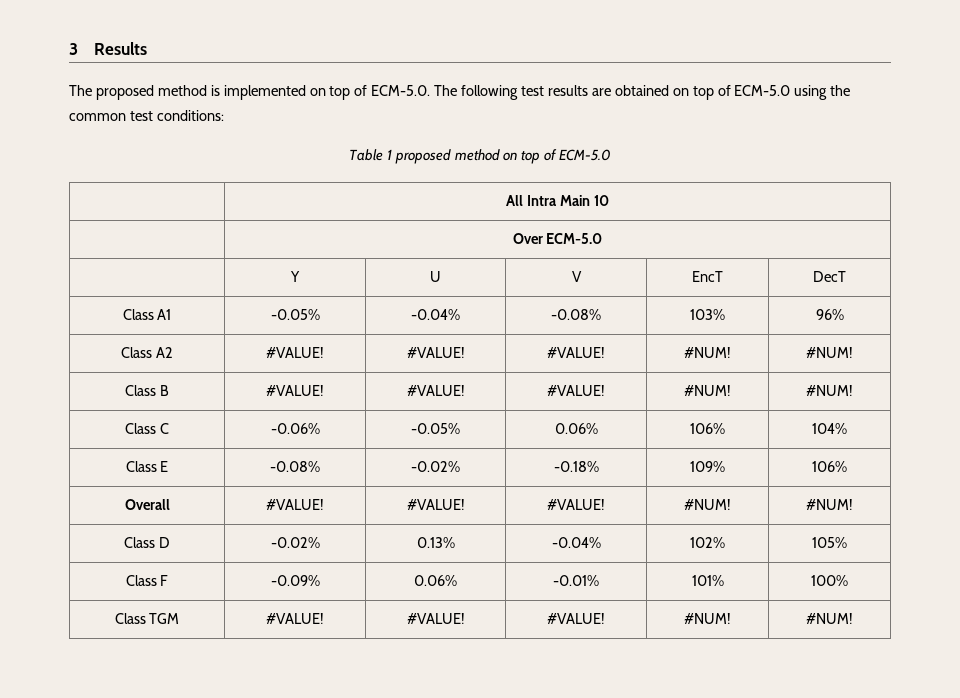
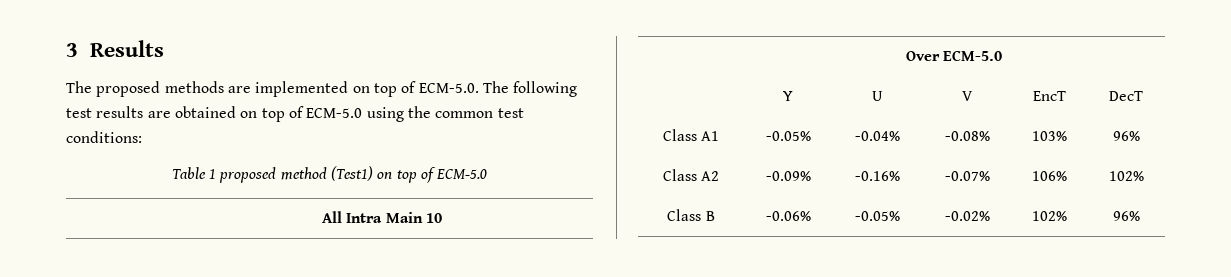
- The proposed method is implemented on top of ECM-5.0. The following test results are obtained on top of ECM-5.0 using the common test conditions:
+ The proposed methods are implemented on top of ECM-5.0. The following test results are obtained on top of ECM-5.0 using the common test conditions:
- Table 1 proposed method on top of ECM-5.0
+ Table 1 proposed method (Test1) on top of ECM-5.0
- Class A2 | #VALUE! | #VALUE! | #VALUE! | #NUM! | #NUM!
- Class B | #VALUE! | #VALUE! | #VALUE! | #NUM! | #NUM!
- Class C | -0.06% | -0.05% | 0.06% | 106% | 104%
- Class E | -0.08% | -0.02% | -0.18% | 109% | 106%
- Overall | #VALUE! | #VALUE! | #VALUE! | #NUM! | #NUM!
- Class D | -0.02% | 0.13% | -0.04% | 102% | 105%
- Class F | -0.09% | 0.06% | -0.01% | 101% | 100%
- Class TGM | #VALUE! | #VALUE! | #VALUE! | #NUM! | #NUM!
+ Class A2 | -0.09% | -0.16% | -0.07% | 106% | 102%
+ Class B | -0.06% | -0.05% | -0.02% | 102% | 96%

